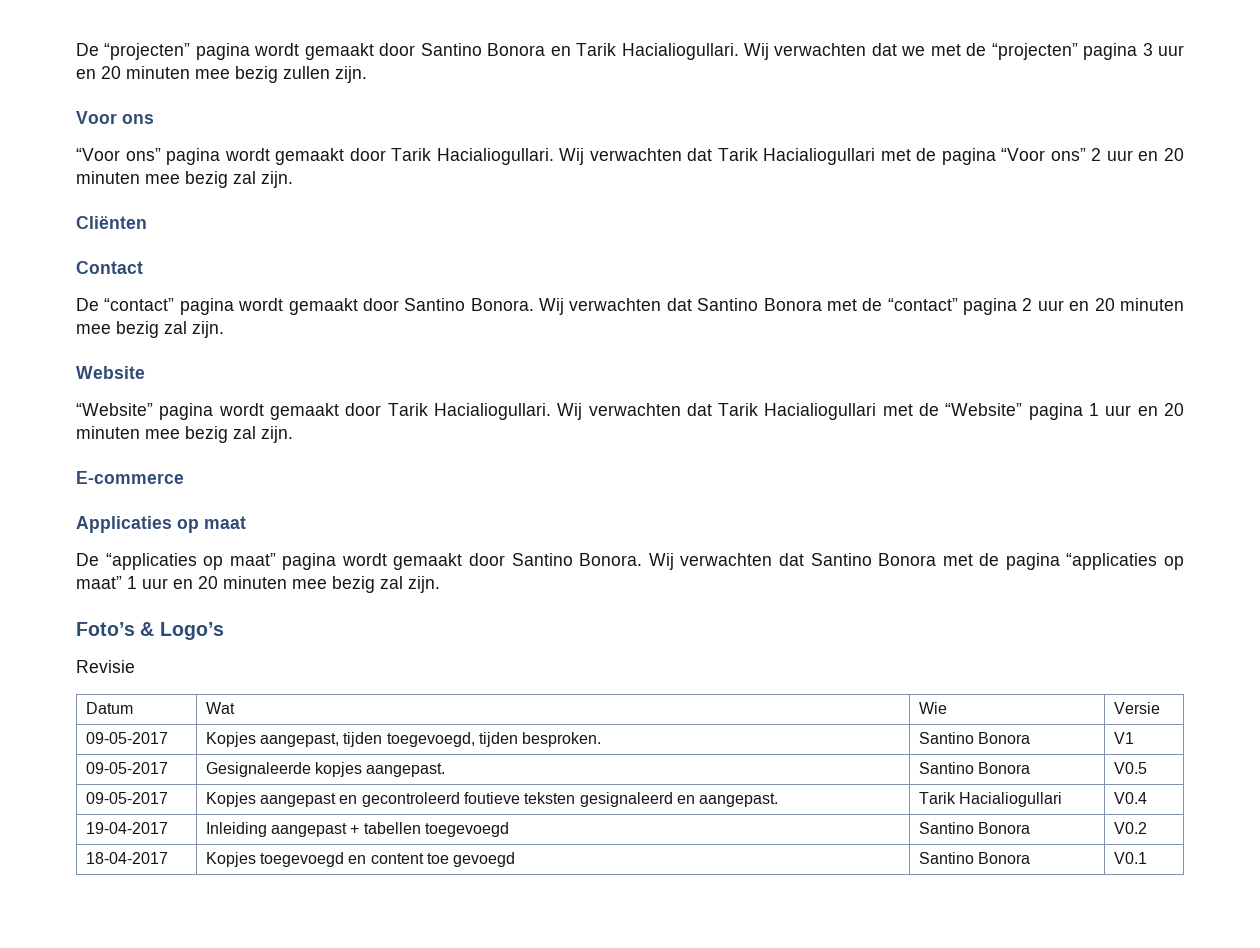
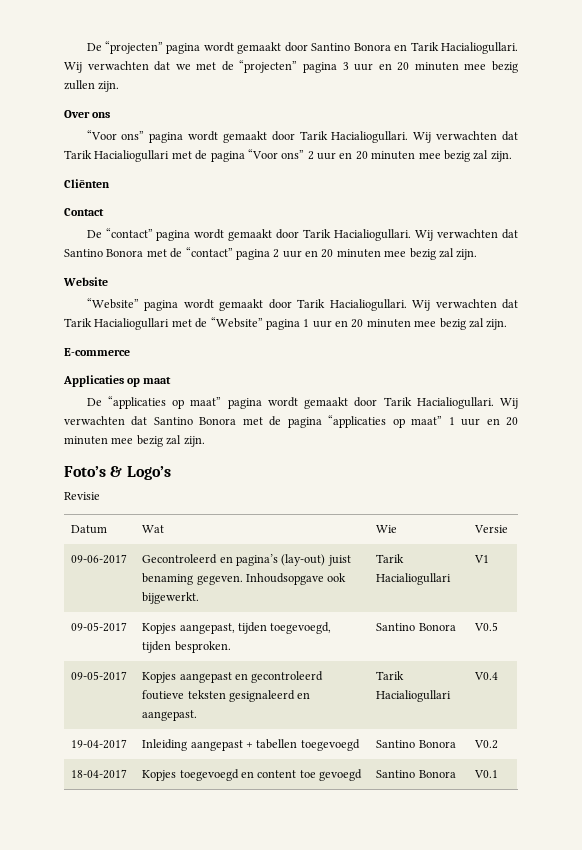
- Voor ons
+ Over ons
- De “contact” pagina wordt gemaakt door Santino Bonora.
+ De “contact” pagina wordt gemaakt door Tarik Hacialiogullari.
- De “applicaties op maat” pagina wordt gemaakt door Santino Bonora.
+ De “applicaties op maat” pagina wordt gemaakt door Tarik Hacialiogullari.
+ 09-06-2017 | Gecontroleerd en pagina’s (lay-out) juist benaming gegeven. Inhoudsopgave ook bijgewerkt. | Tarik Hacialiogullari | V1
- 09-05-2017 | Kopjes aangepast, tijden toegevoegd, tijden besproken. | Santino Bonora | V1
- 09-05-2017 | Gesignaleerde kopjes aangepast. | Santino Bonora | V0.5
+ 09-05-2017 | Kopjes aangepast, tijden toegevoegd, tijden besproken. | Santino Bonora | V0.5

